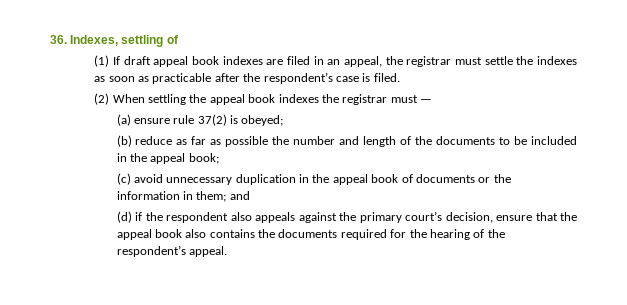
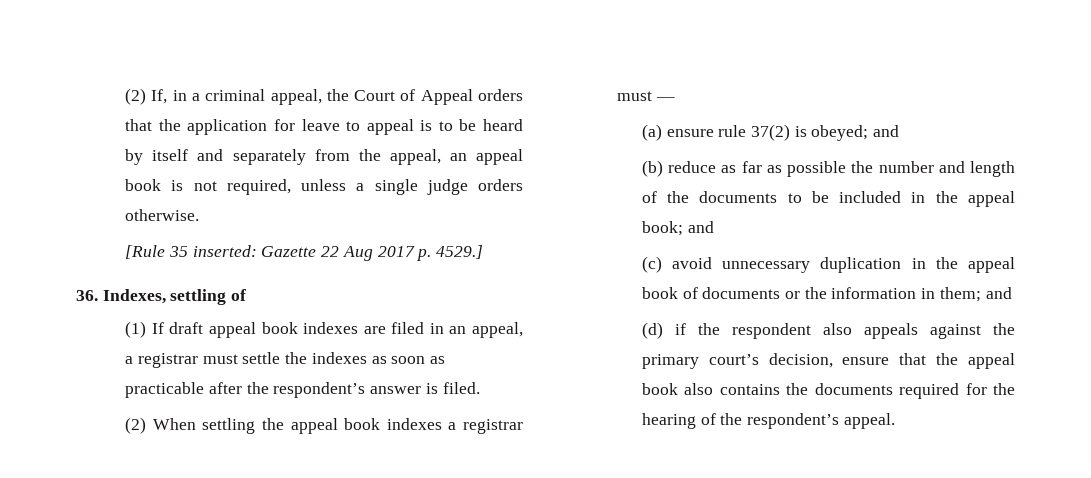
+ (2) If, in a criminal appeal, the Court of Appeal orders that the application for leave to appeal is to be heard by itself and separately from the appeal, an appeal book is not required, unless a single judge orders otherwise.
+ [Rule 35 inserted: Gazette 22 Aug 2017 p. 4529.]
- (1) If draft appeal book indexes are filed in an appeal, the registrar must settle the indexes as soon as practicable after the respondent’s case is filed.
+ (1) If draft appeal book indexes are filed in an appeal, a registrar must settle the indexes as soon as practicable after the respondent’s answer is filed.
- (2) When settling the appeal book indexes the registrar must —
+ (2) When settling the appeal book indexes a registrar must —
- (a) ensure rule 37(2) is obeyed;
+ (a) ensure rule 37(2) is obeyed; and
- (b) reduce as far as possible the number and length of the documents to be included in the appeal book;
+ (b) reduce as far as possible the number and length of the documents to be included in the appeal book; and

